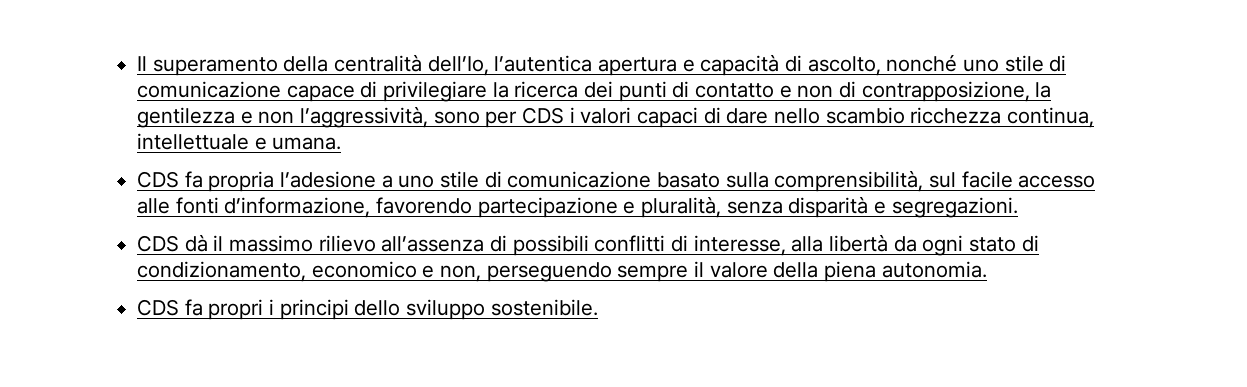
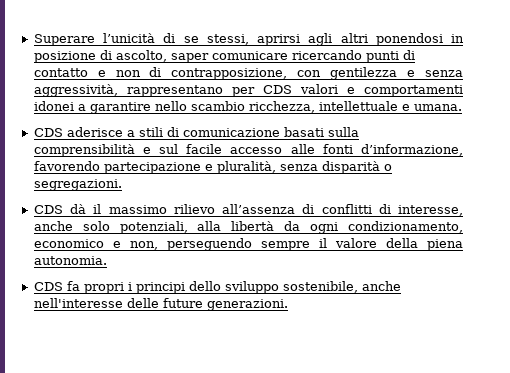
- Il superamento della centralità dell’Io, l’autentica apertura e capacità di ascolto, nonché uno stile di comunicazione capace di privilegiare la ricerca dei punti di contatto e non di contrapposizione, la gentilezza e non l’aggressività, sono per CDS i valori capaci di dare nello scambio ricchezza continua, intellettuale e umana.
- CDS fa propria l’adesione a uno stile di comunicazione basato sulla comprensibilità, sul facile accesso alle fonti d’informazione, favorendo partecipazione e pluralità, senza disparità e segregazioni.
+ Superare l’unicità di se stessi, aprirsi agli altri ponendosi in posizione di ascolto, saper comunicare ricercando punti di contatto e non di contrapposizione, con gentilezza e senza aggressività, rappresentano per CDS valori e comportamenti idonei a garantire nello scambio ricchezza, intellettuale e umana.
+ CDS aderisce a stili di comunicazione basati sulla comprensibilità e sul facile accesso alle fonti d’informazione, favorendo partecipazione e pluralità, senza disparità o segregazioni.
- CDS dà il massimo rilievo all’assenza di possibili conflitti di interesse, alla libertà da ogni stato di condizionamento, economico e non, perseguendo sempre il valore della piena autonomia.
+ CDS dà il massimo rilievo all’assenza di conflitti di interesse, anche solo potenziali, alla libertà da ogni condizionamento, economico e non, perseguendo sempre il valore della piena autonomia.
- CDS fa propri i principi dello sviluppo sostenibile.
+ CDS fa propri i principi dello sviluppo sostenibile, anche nell'interesse delle future generazioni.

